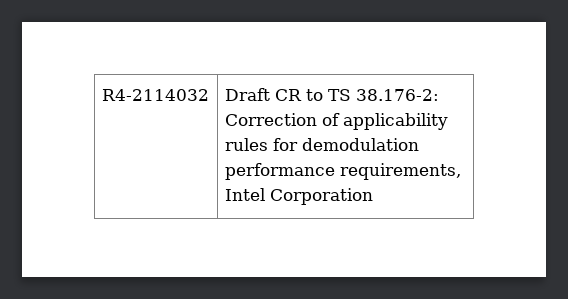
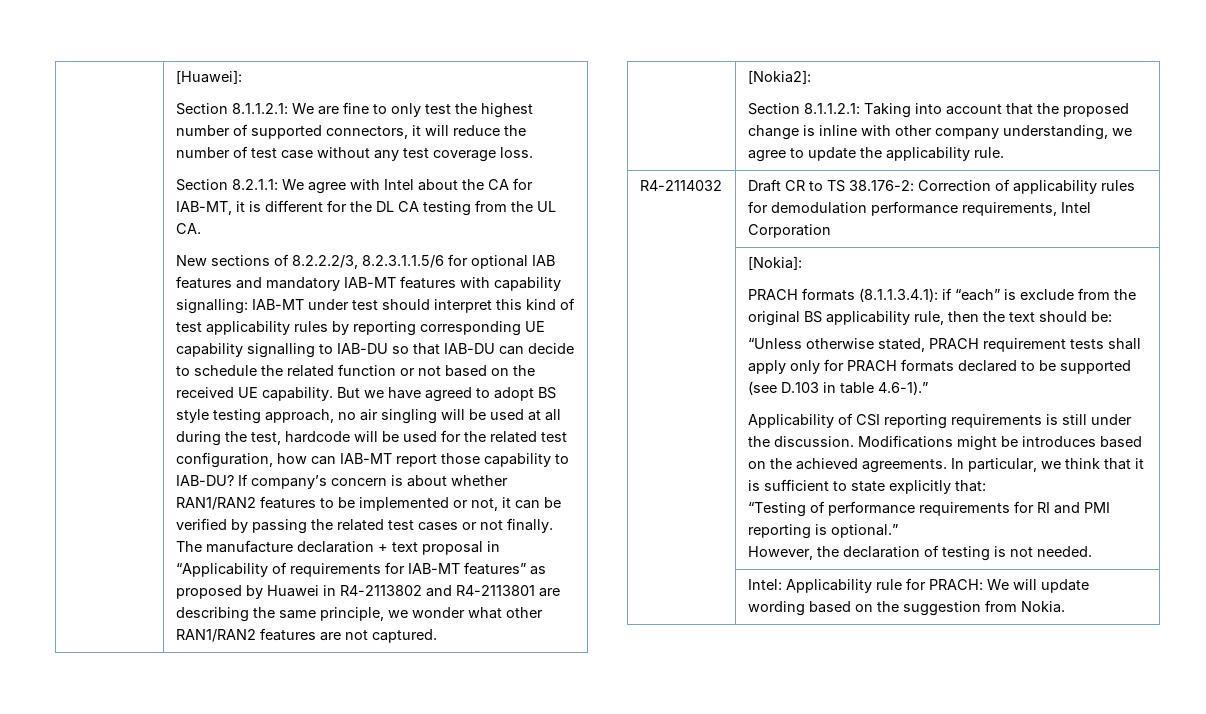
+ [Huawei]:
+ Section 8.1.1.2.1: We are fine to only test the highest number of supported connectors, it will reduce the number of test case without any test coverage loss.
+ Section 8.2.1.1: We agree with Intel about the CA for IAB-MT, it is different for the DL CA testing from the UL CA.
+ New sections of 8.2.2.2/3, 8.2.3.1.1.5/6 for optional IAB features and mandatory IAB-MT features with capability signalling: IAB-MT under test should interpret this kind of test applicability rules by reporting corresponding UE capability signalling to IAB-DU so that IAB-DU can decide to schedule the related function or not based on the received UE capability. But we have agreed to adopt BS style testing approach, no air singling will be used at all during the test, hardcode will be used for the related test configuration, how can IAB-MT report those capability to IAB-DU? If company’s concern is about whether RAN1/RAN2 features to be implemented or not, it can be verified by passing the related test cases or not finally. The manufacture declaration + text proposal in “Applicability of requirements for IAB-MT features” as proposed by Huawei in R4-2113802 and R4-2113801 are describing the same principle, we wonder what other RAN1/RAN2 features are not captured.
+ | [Nokia2]:
+ Section 8.1.1.2.1: Taking into account that the proposed change is inline with other company understanding, we agree to update the applicability rule.
+ [Nokia]:
+ PRACH formats (8.1.1.3.4.1): if “each” is exclude from the original BS applicability rule, then the text should be:
+ “Unless otherwise stated, PRACH requirement tests shall apply only for PRACH formats declared to be supported (see D.103 in table 4.6-1).”
+ Applicability of CSI reporting requirements is still under the discussion. Modifications might be introduces based on the achieved agreements. In particular, we think that it is sufficient to state explicitly that:
+ “Testing of performance requirements for RI and PMI reporting is optional.”
+ However, the declaration of testing is not needed.
+ | Intel: Applicability rule for PRACH: We will update wording based on the suggestion from Nokia.

